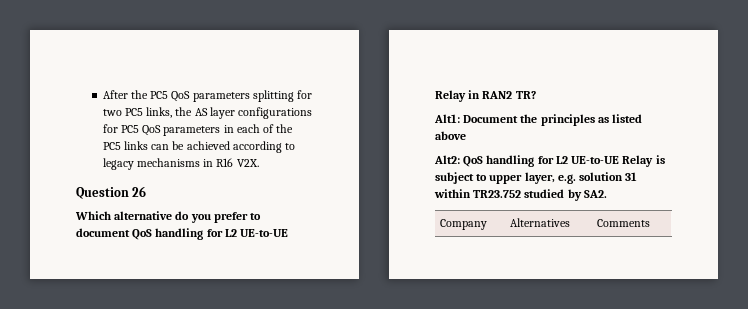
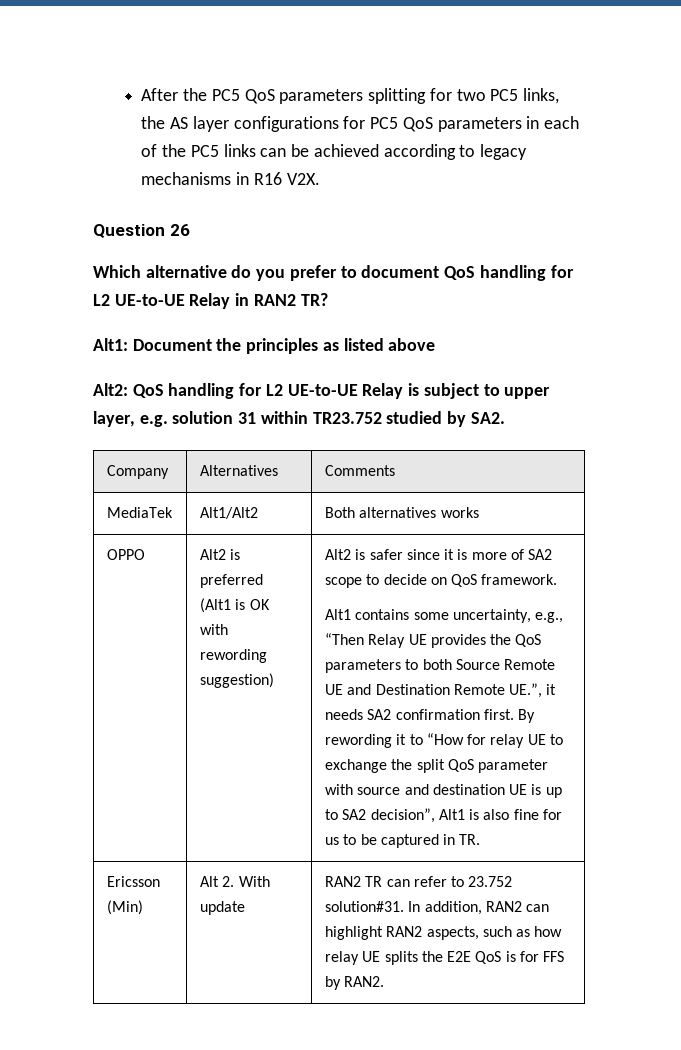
+ MediaTek | Alt1/Alt2 | Both alternatives works
+ OPPO | Alt2 is preferred (Alt1 is OK with rewording suggestion) | Alt2 is safer since it is more of SA2 scope to decide on QoS framework.
+ Alt1 contains some uncertainty, e.g., “Then Relay UE provides the QoS parameters to both Source Remote UE and Destination Remote UE.”, it needs SA2 confirmation first. By rewording it to “How for relay UE to exchange the split QoS parameter with source and destination UE is up to SA2 decision”, Alt1 is also fine for us to be captured in TR.
+ Ericsson (Min) | Alt 2. With update | RAN2 TR can refer to 23.752 solution#31. In addition, RAN2 can highlight RAN2 aspects, such as how relay UE splits the E2E QoS is for FFS by RAN2.

